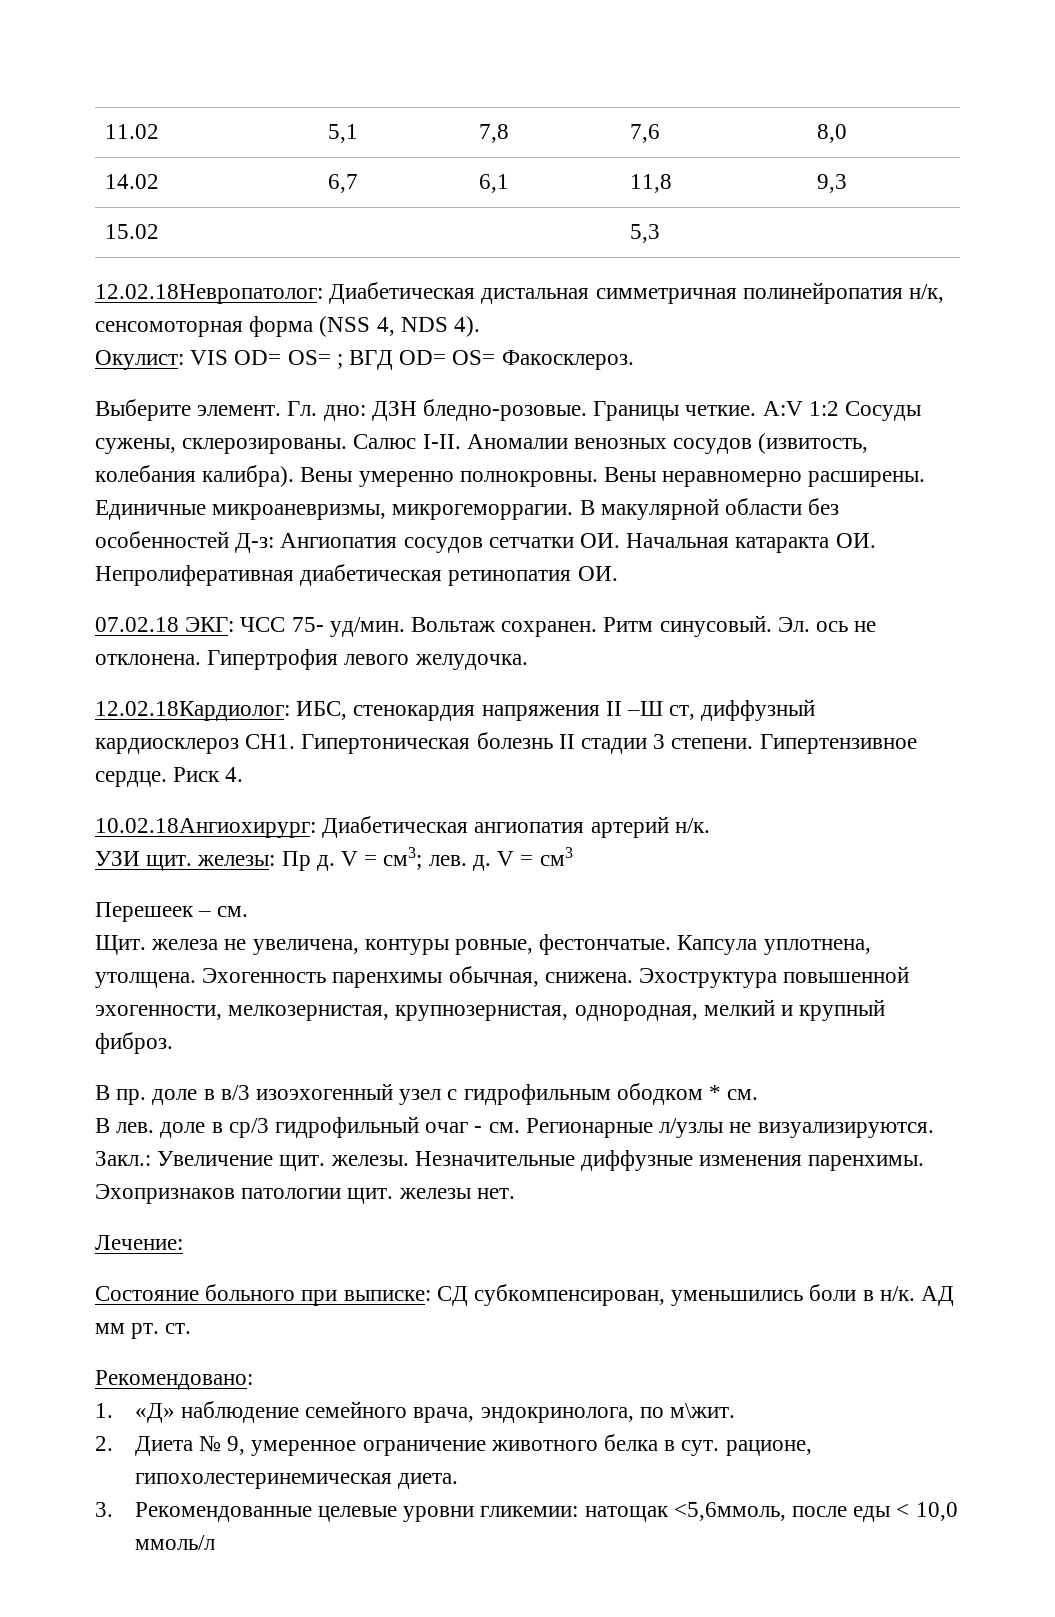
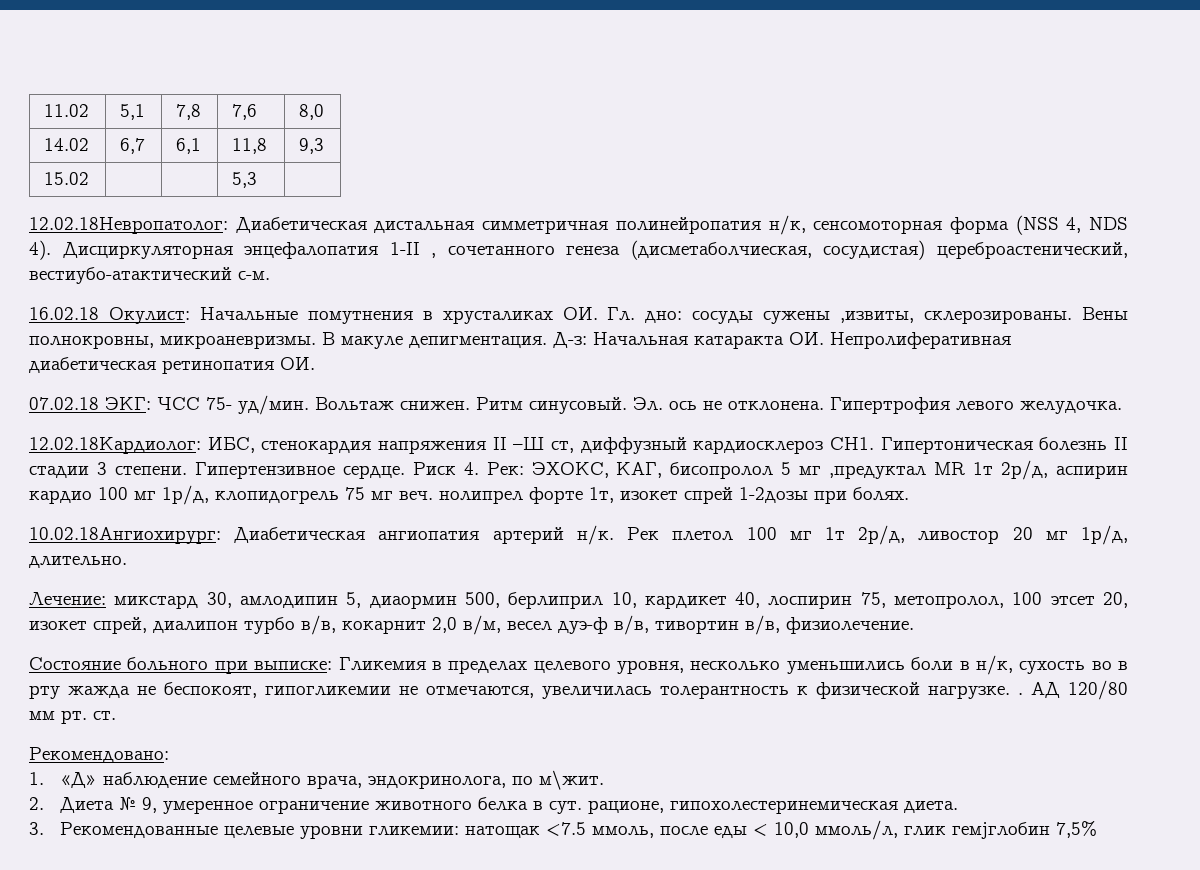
- 12.02.18Невропатолог: Диабетическая дистальная симметричная полинейропатия н/к, сенсомоторная форма (NSS 4, NDS 4).
- Окулист: VIS OD= OS= ; ВГД OD= OS= Факосклероз.
- Выберите элемент. Гл. дно: ДЗН бледно-розовые. Границы четкие. А:V 1:2 Сосуды сужены, склерозированы. Салюс I-II. Аномалии венозных сосудов (извитость, колебания калибра). Вены умеренно полнокровны. Вены неравномерно расширены. Единичные микроаневризмы, микрогеморрагии. В макулярной области без особенностей Д-з: Ангиопатия сосудов сетчатки ОИ. Начальная катаракта ОИ. Непролиферативная диабетическая ретинопатия ОИ.
+ 12.02.18Невропатолог: Диабетическая дистальная симметричная полинейропатия н/к, сенсомоторная форма (NSS 4, NDS 4). Дисциркуляторная энцефалопатия 1-II , сочетанного генеза (дисметаболчиеская, сосудистая) цереброастенический, вестиубо-атактический с-м.
+ 16.02.18 Окулист: Начальные помутнения в хрусталиках ОИ. Гл. дно: сосуды сужены ,извиты, склерозированы. Вены полнокровны, микроаневризмы. В макуле депигментация. Д-з: Начальная катаракта ОИ. Непролиферативная диабетическая ретинопатия ОИ.
- Вольтаж сохранен.
+ Вольтаж снижен.
- Риск 4.
+ Риск 4. Рек: ЭХОКС, КАГ, бисопролол 5 мг ,предуктал MR 1т 2р/д, аспирин кардио 100 мг 1р/д, клопидогрель 75 мг веч. нолипрел форте 1т, изокет спрей 1-2дозы при болях.
- 10.02.18Ангиохирург: Диабетическая ангиопатия артерий н/к.
- УЗИ щит. железы: Пр д. V = см3; лев. д. V = см3
- Перешеек – см.
- Щит. железа не увеличена, контуры ровные, фестончатые. Капсула уплотнена, утолщена. Эхогенность паренхимы обычная, снижена. Эхоструктура повышенной эхогенности, мелкозернистая, крупнозернистая, однородная, мелкий и крупный фиброз.
- В пр. доле в в/3 изоэхогенный узел с гидрофильным ободком * см.
- В лев. доле в ср/3 гидрофильный очаг - см. Регионарные л/узлы не визуализируются. Закл.: Увеличение щит. железы. Незначительные диффузные изменения паренхимы. Эхопризнаков патологии щит. железы нет.
- Лечение:
- Состояние больного при выписке: СД субкомпенсирован, уменьшились боли в н/к. АД мм рт. ст.
+ 10.02.18Ангиохирург: Диабетическая ангиопатия артерий н/к. Рек плетол 100 мг 1т 2р/д, ливостор 20 мг 1р/д, длительно.
+ Лечение: микстард 30, амлодипин 5, диаормин 500, берлиприл 10, кардикет 40, лоспирин 75, метопролол, 100 этсет 20, изокет спрей, диалипон турбо в/в, кокарнит 2,0 в/м, весел дуэ-ф в/в, тивортин в/в, физиолечение.
+ Состояние больного при выписке: Гликемия в пределах целевого уровня, несколько уменьшились боли в н/к, сухость во в рту жажда не беспокоят, гипогликемии не отмечаются, увеличилась толерантность к физической нагрузке. . АД 120/80 мм рт. ст.
- 3. Рекомендованные целевые уровни гликемии: натощак <5,6ммоль, после еды < 10,0 ммоль/л
+ 3. Рекомендованные целевые уровни гликемии: натощак <7.5 ммоль, после еды < 10,0 ммоль/л, глик гемjглобин 7,5%

